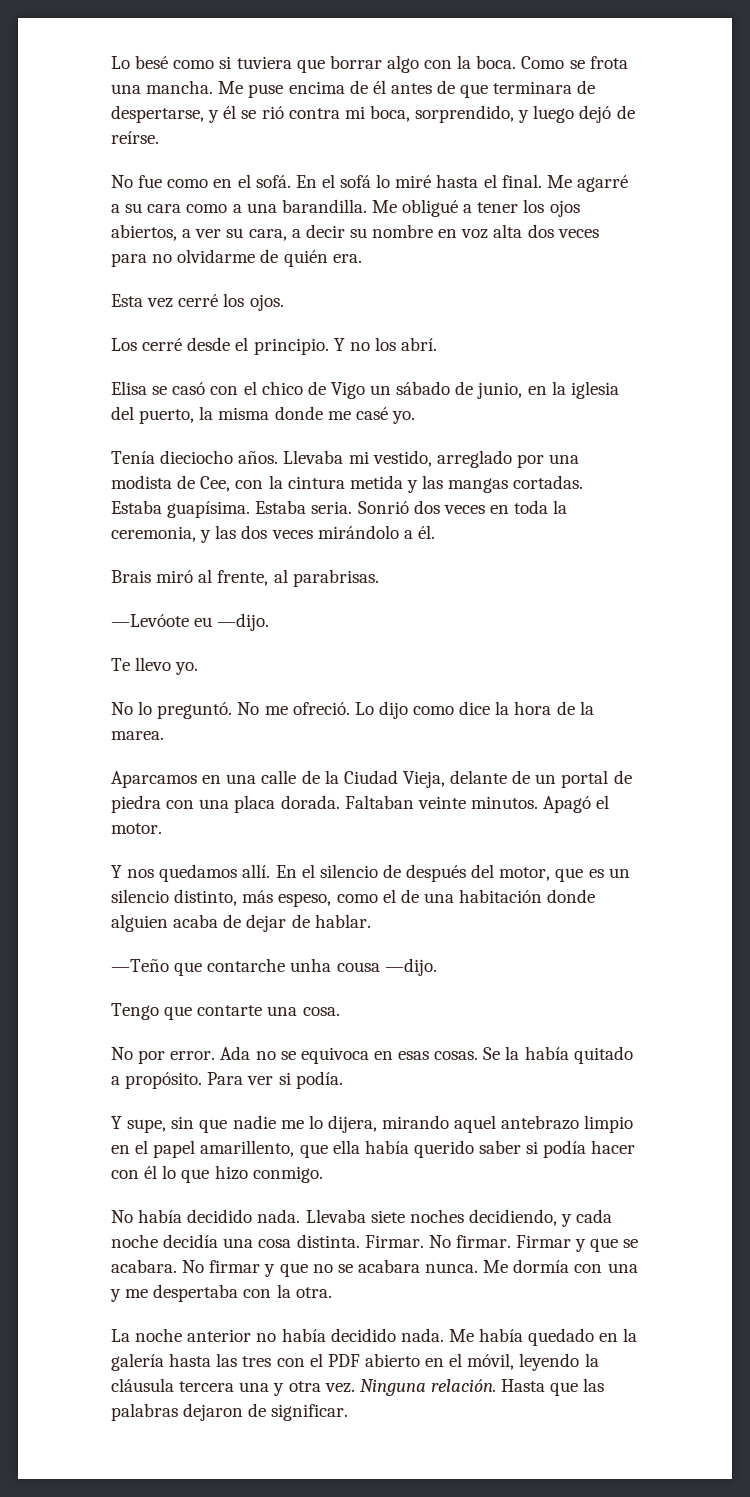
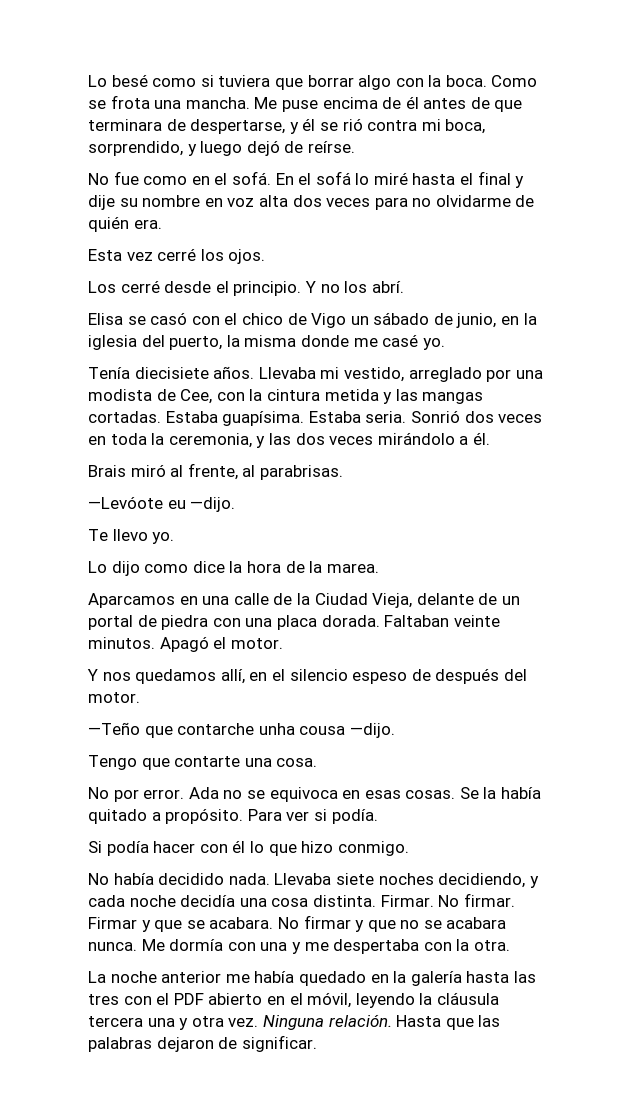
- En el sofá lo miré hasta el final. Me agarré a su cara como a una barandilla. Me obligué a tener los ojos abiertos, a ver su cara, a decir su nombre en voz alta dos veces para no olvidarme de quién era.
+ En el sofá lo miré hasta el final y dije su nombre en voz alta dos veces para no olvidarme de quién era.
- Tenía dieciocho años.
+ Tenía diecisiete años.
- No lo preguntó. No me ofreció.
- Y nos quedamos allí. En el silencio de después del motor, que es un silencio distinto, más espeso, como el de una habitación donde alguien acaba de dejar de hablar.
+ Y nos quedamos allí, en el silencio espeso de después del motor.
- Y supe, sin que nadie me lo dijera, mirando aquel antebrazo limpio en el papel amarillento, que ella había querido saber si podía hacer con él lo que hizo conmigo.
+ Si podía hacer con él lo que hizo conmigo.
- La noche anterior no había decidido nada. Me había quedado en la galería hasta las tres con el PDF abierto en el móvil, leyendo la cláusula tercera una y otra vez.
+ La noche anterior me había quedado en la galería hasta las tres con el PDF abierto en el móvil, leyendo la cláusula tercera una y otra vez.

